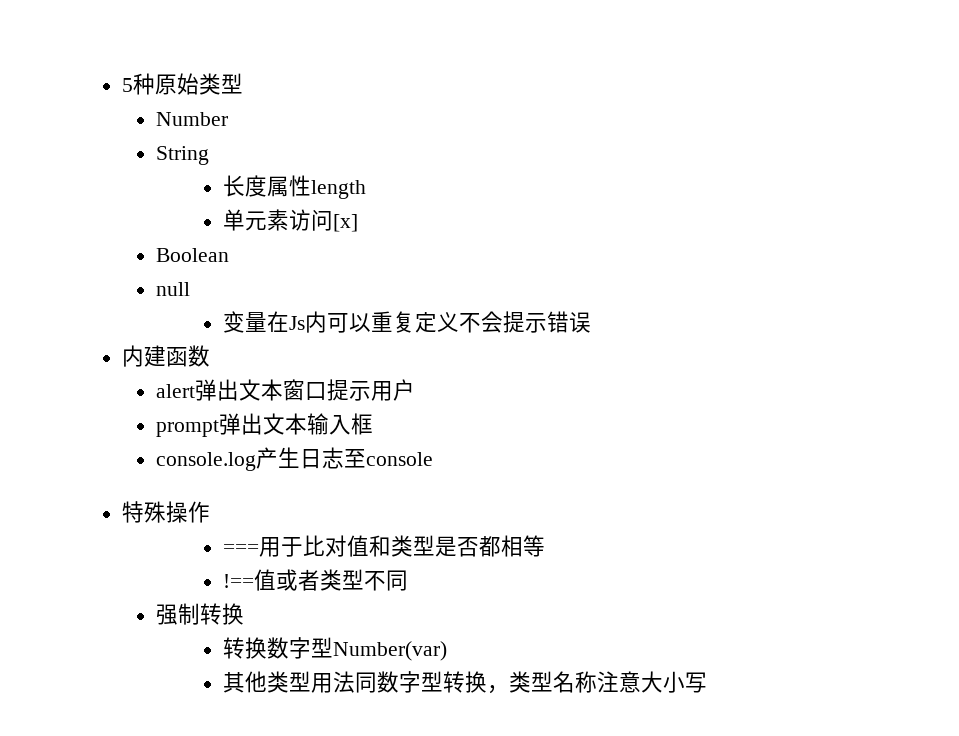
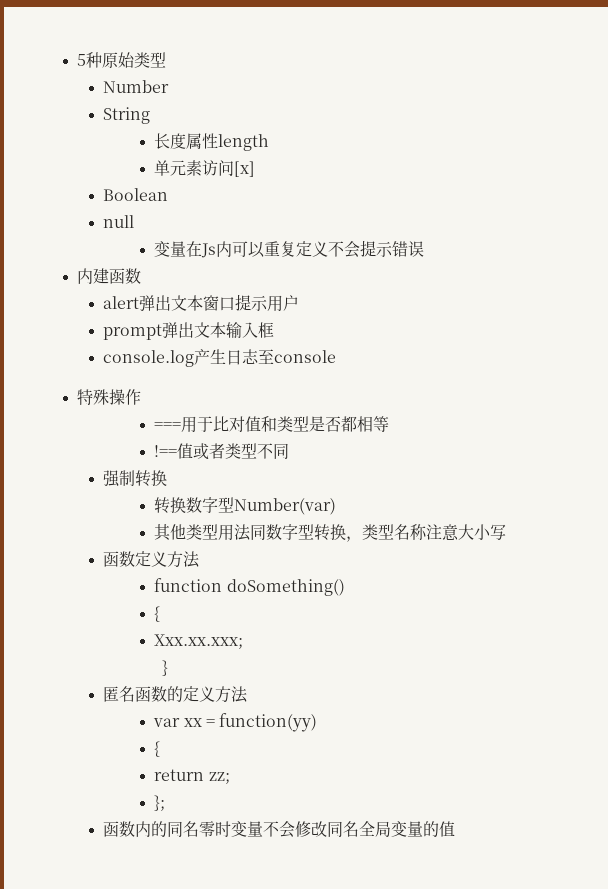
+ 函数定义方法
+ function doSomething()
+ {
+ Xxx.xx.xxx;
+ }
+ 匿名函数的定义方法
+ var xx = function(yy)
+ {
+ return zz;
+ };
+ 函数内的同名零时变量不会修改同名全局变量的值

